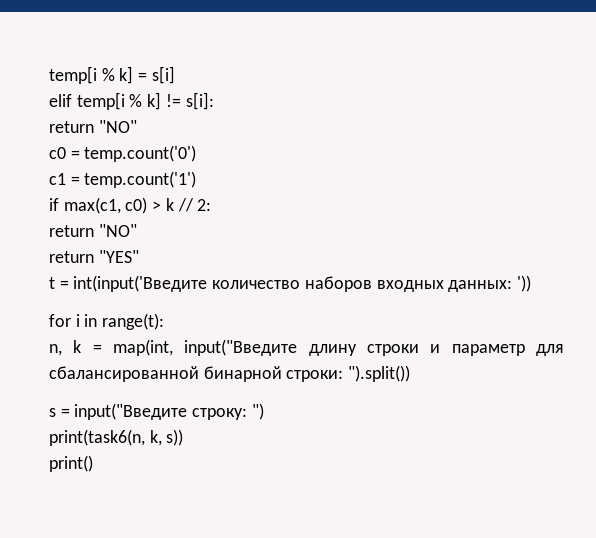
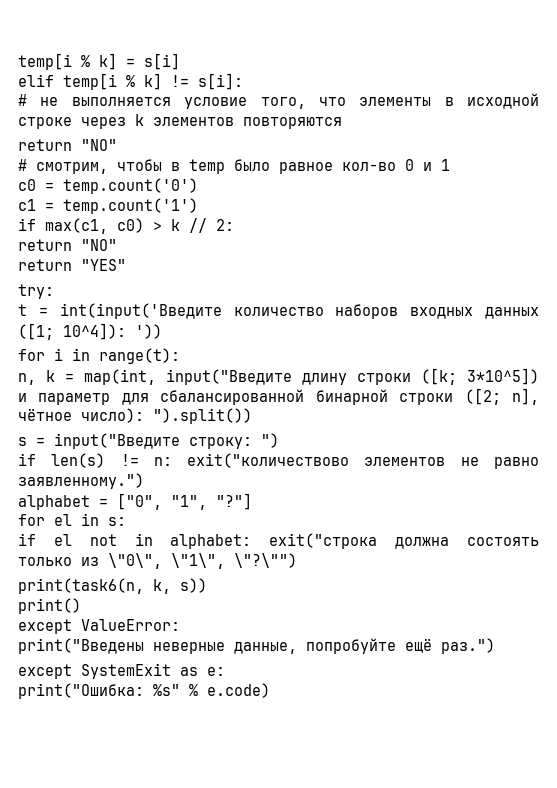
  elif temp[i % k] != s[i]:
+ # не выполняется условие того, что элементы в исходной строке через k элементов повторяются
  return "NO"
+ # смотрим, чтобы в temp было равное кол-во 0 и 1
+ try:
- t = int(input('Введите количество наборов входных данных: '))
+ t = int(input('Введите количество наборов входных данных ([1; 10^4]): '))
- n, k = map(int, input("Введите длину строки и параметр для сбалансированной бинарной строки: ").split())
+ n, k = map(int, input("Введите длину строки ([k; 3*10^5]) и параметр для сбалансированной бинарной строки ([2; n], чётное число): ").split())
+ if len(s) != n: exit("количествово элементов не равно заявленному.")
+ alphabet = ["0", "1", "?"]
+ for el in s:
+ if el not in alphabet: exit("строка должна состоять только из \"0\", \"1\", \"?\"")
  print(task6(n, k, s))
  print()
+ except ValueError:
+ print("Введены неверные данные, попробуйте ещё раз.")
+ except SystemExit as e:
+ print("Ошибка: %s" % e.code)

